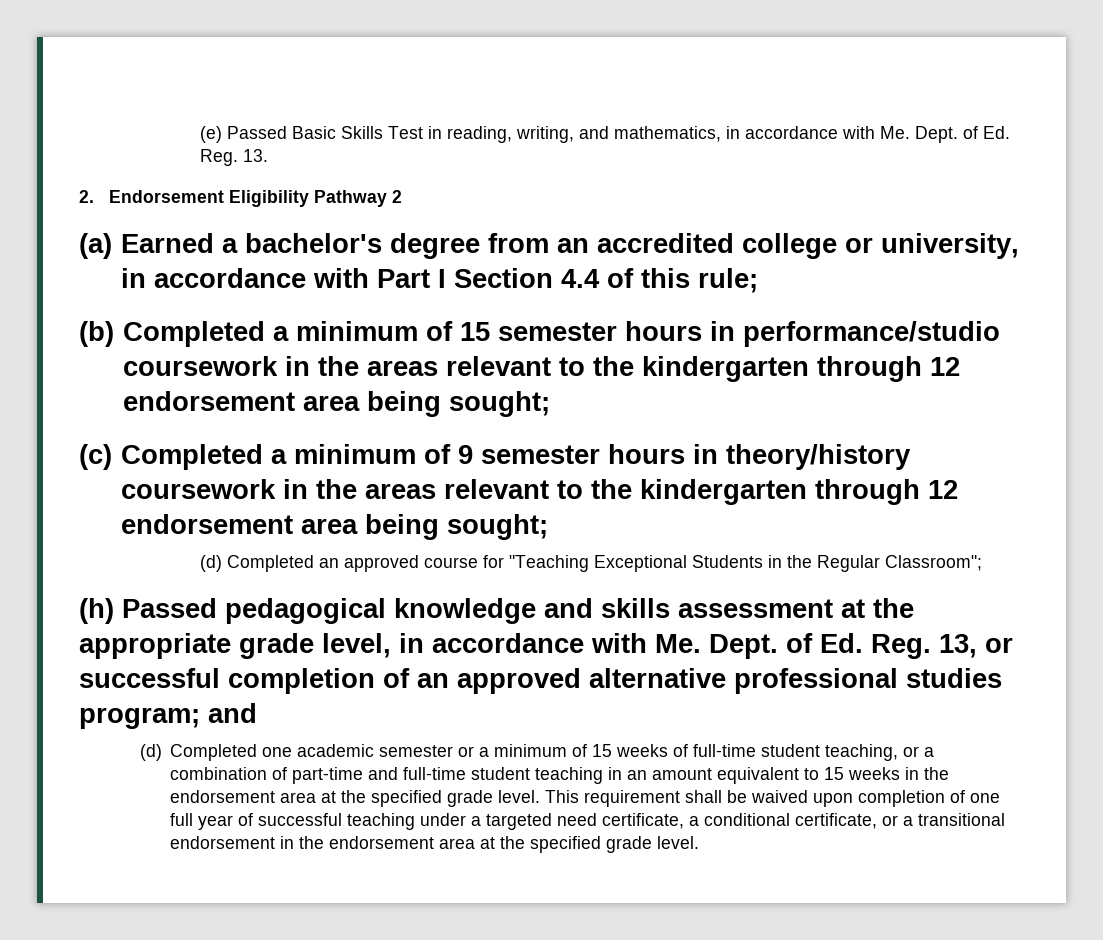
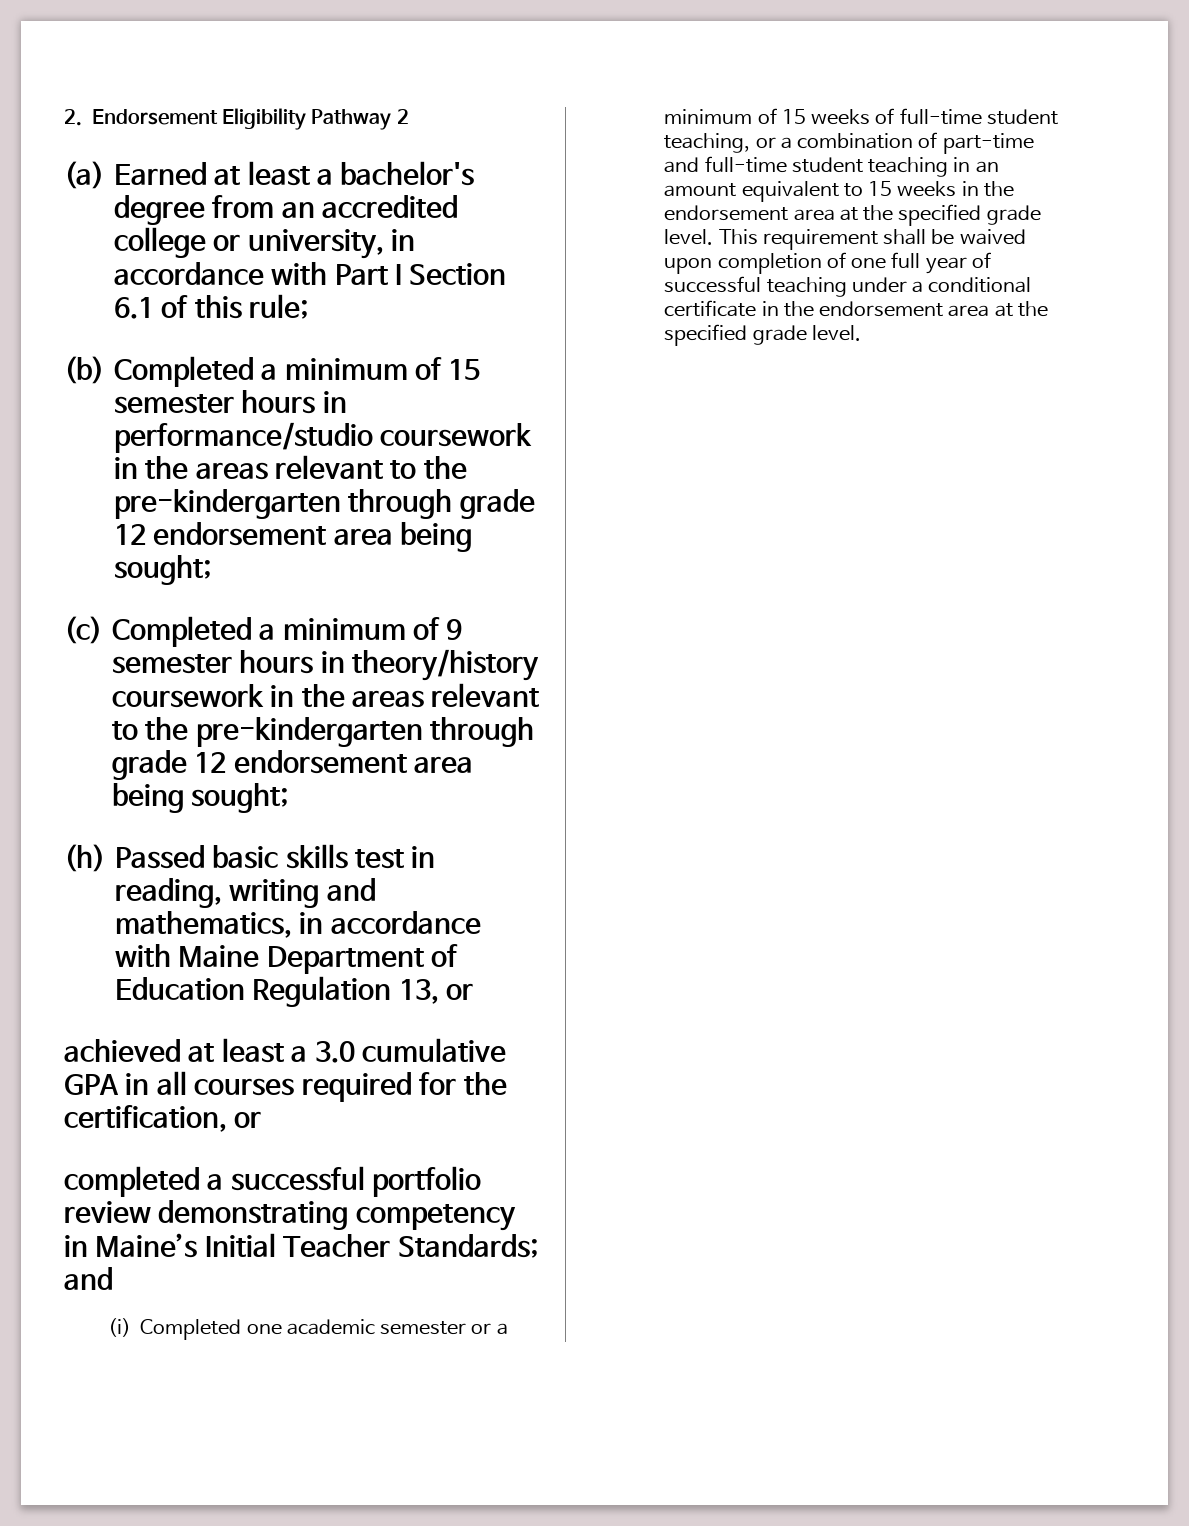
- (e) Passed Basic Skills Test in reading, writing, and mathematics, in accordance with Me. Dept. of Ed. Reg. 13.
- (a) Earned a bachelor's degree from an accredited college or university, in accordance with Part I Section 4.4 of this rule;
+ (a) Earned at least a bachelor's degree from an accredited college or university, in accordance with Part I Section 6.1 of this rule;
- (b) Completed a minimum of 15 semester hours in performance/studio coursework in the areas relevant to the kindergarten through 12 endorsement area being sought;
+ (b) Completed a minimum of 15 semester hours in performance/studio coursework in the areas relevant to the pre-kindergarten through grade 12 endorsement area being sought;
- (c) Completed a minimum of 9 semester hours in theory/history coursework in the areas relevant to the kindergarten through 12 endorsement area being sought;
- (d) Completed an approved course for "Teaching Exceptional Students in the Regular Classroom";
- (h) Passed pedagogical knowledge and skills assessment at the appropriate grade level, in accordance with Me. Dept. of Ed. Reg. 13, or successful completion of an approved alternative professional studies program; and
+ (c) Completed a minimum of 9 semester hours in theory/history coursework in the areas relevant to the pre-kindergarten through grade 12 endorsement area being sought;
+ (h) Passed basic skills test in reading, writing and mathematics, in accordance with Maine Department of Education Regulation 13, or
+ achieved at least a 3.0 cumulative GPA in all courses required for the certification, or
+ completed a successful portfolio review demonstrating competency in Maine’s Initial Teacher Standards; and
- (d) Completed one academic semester or a minimum of 15 weeks of full-time student teaching, or a combination of part-time and full-time student teaching in an amount equivalent to 15 weeks in the endorsement area at the specified grade level.
+ (i) Completed one academic semester or a minimum of 15 weeks of full-time student teaching, or a combination of part-time and full-time student teaching in an amount equivalent to 15 weeks in the endorsement area at the specified grade level.
- This requirement shall be waived upon completion of one full year of successful teaching under a targeted need certificate, a conditional certificate, or a transitional endorsement in the endorsement area at the specified grade level.
+ This requirement shall be waived upon completion of one full year of successful teaching under a conditional certificate in the endorsement area at the specified grade level.

